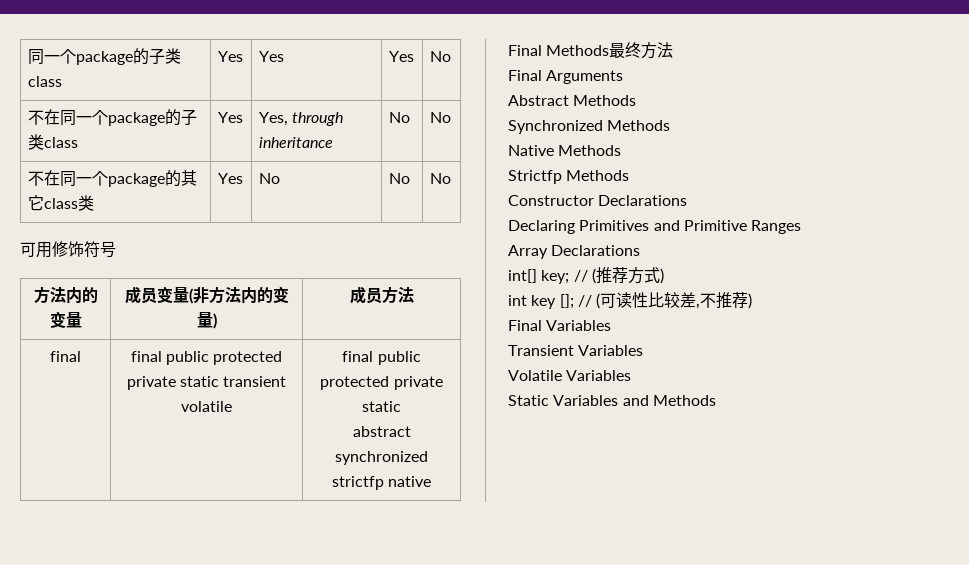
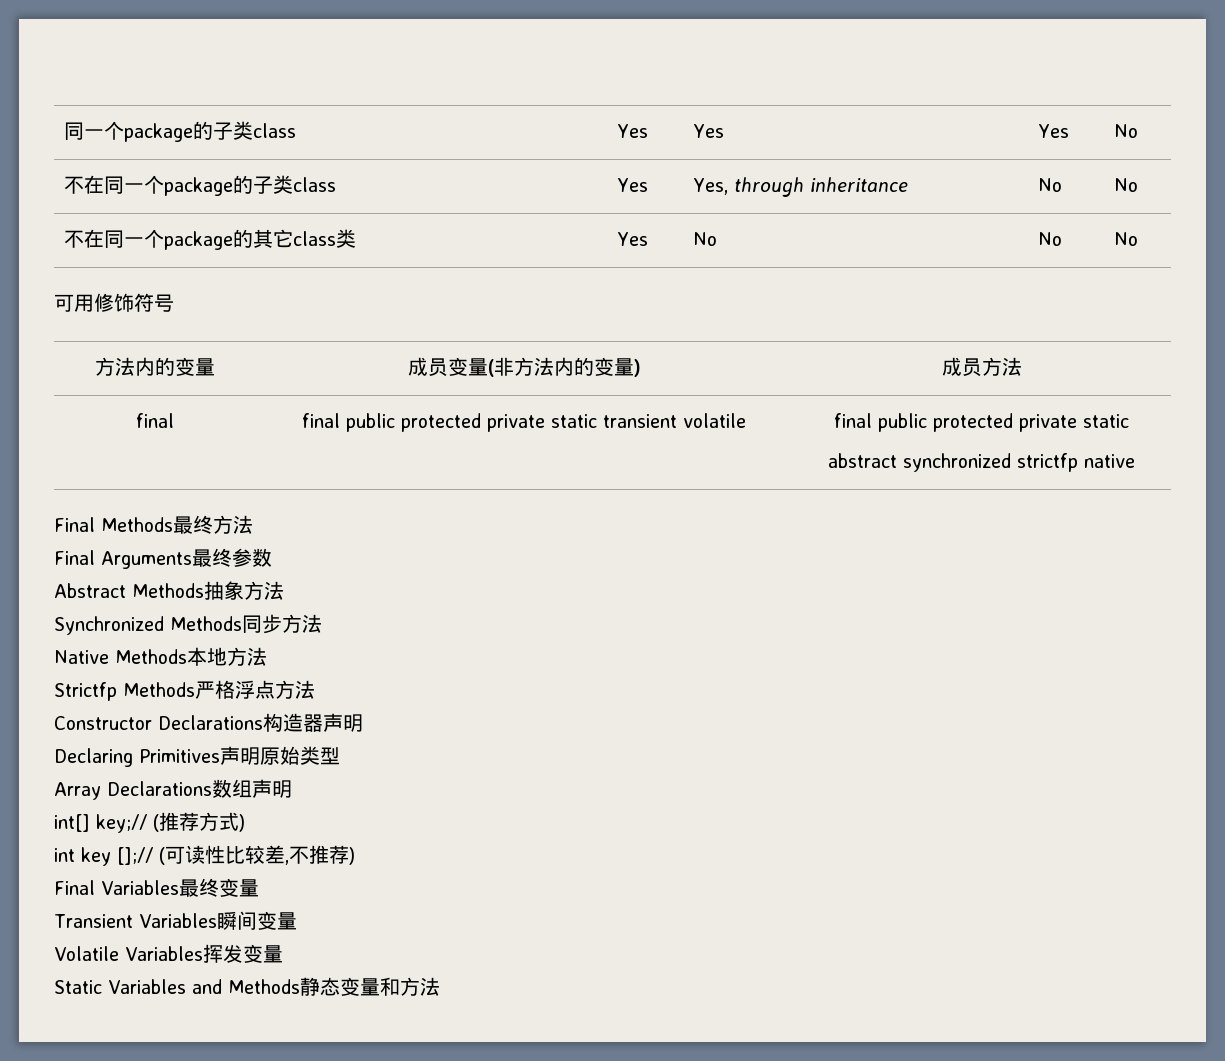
- Final Arguments
+ Final Arguments最终参数
- Abstract Methods
+ Abstract Methods抽象方法
- Synchronized Methods
+ Synchronized Methods同步方法
- Native Methods
+ Native Methods本地方法
- Strictfp Methods
+ Strictfp Methods严格浮点方法
- Constructor Declarations
+ Constructor Declarations构造器声明
- Declaring Primitives and Primitive Ranges
+ Declaring Primitives声明原始类型
- Array Declarations
+ Array Declarations数组声明
- int[] key; // (推荐方式)
+ int[] key;// (推荐方式)
- int key []; // (可读性比较差,不推荐)
+ int key [];// (可读性比较差,不推荐)
- Final Variables
+ Final Variables最终变量
- Transient Variables
+ Transient Variables瞬间变量
- Volatile Variables
+ Volatile Variables挥发变量
- Static Variables and Methods
+ Static Variables and Methods静态变量和方法

